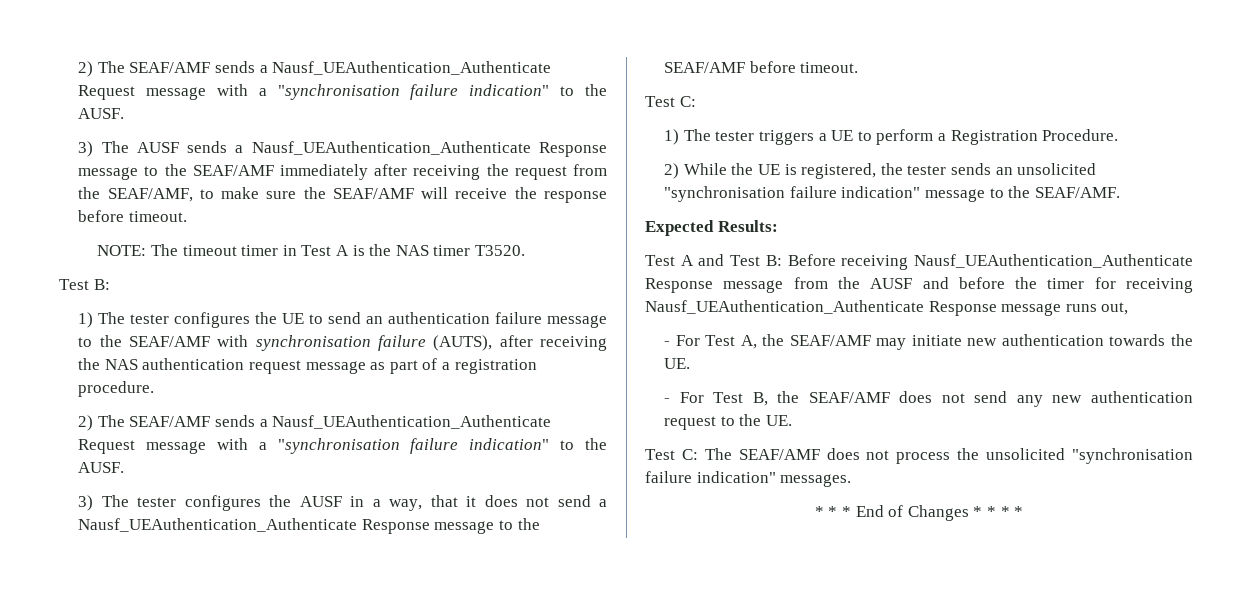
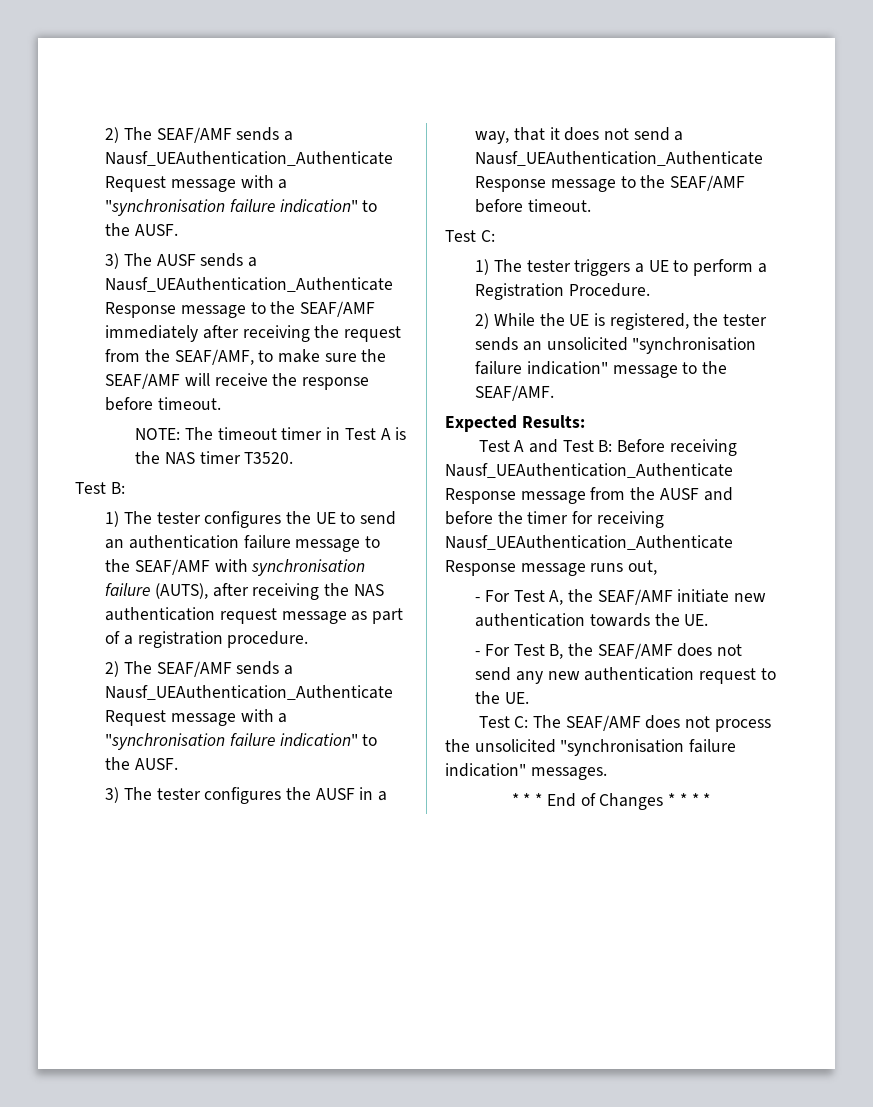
- - For Test A, the SEAF/AMF may initiate new authentication towards the UE.
+ - For Test A, the SEAF/AMF initiate new authentication towards the UE.

